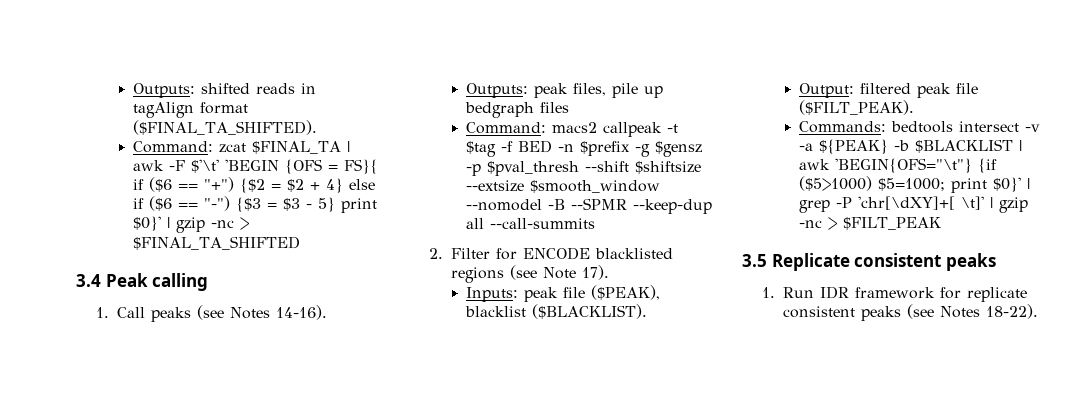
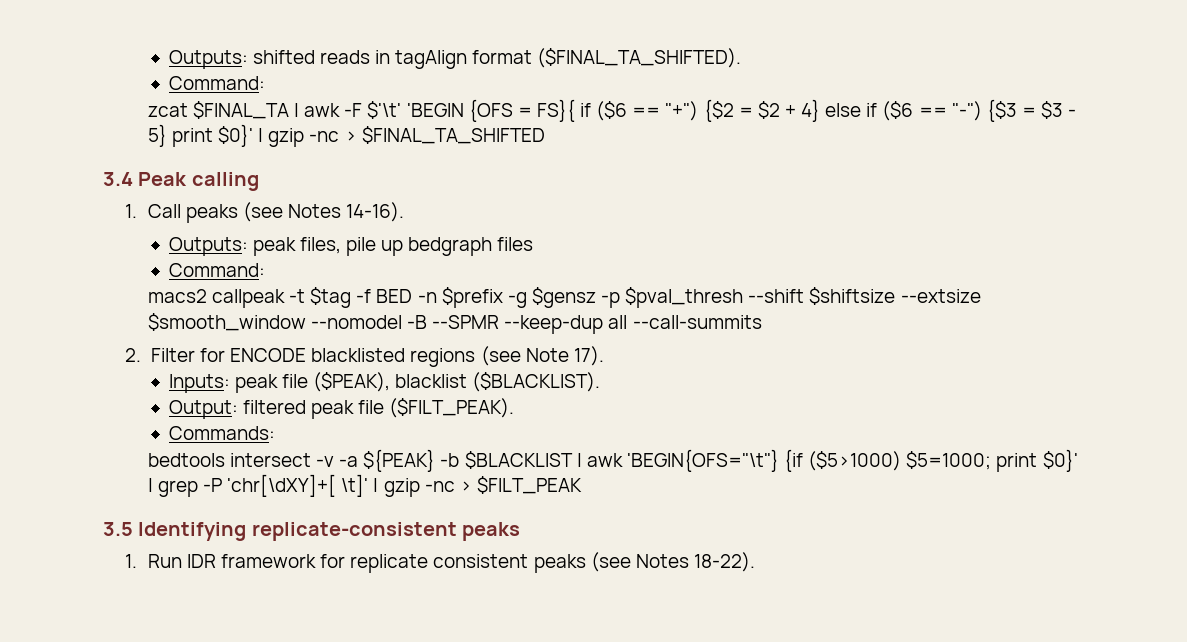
  Outputs: shifted reads in tagAlign format ($FINAL_TA_SHIFTED).
- Command: zcat $FINAL_TA | awk -F $'\t' 'BEGIN {OFS = FS}{ if ($6 == "+") {$2 = $2 + 4} else if ($6 == "-") {$3 = $3 - 5} print $0}' | gzip -nc > $FINAL_TA_SHIFTED
+ Command:
+ zcat $FINAL_TA | awk -F $'\t' 'BEGIN {OFS = FS}{ if ($6 == "+") {$2 = $2 + 4} else if ($6 == "-") {$3 = $3 - 5} print $0}' | gzip -nc > $FINAL_TA_SHIFTED
  Outputs: peak files, pile up bedgraph files
- Command: macs2 callpeak -t $tag -f BED -n $prefix -g $gensz -p $pval_thresh --shift $shiftsize --extsize $smooth_window --nomodel -B --SPMR --keep-dup all --call-summits
+ Command:
+ macs2 callpeak -t $tag -f BED -n $prefix -g $gensz -p $pval_thresh --shift $shiftsize --extsize $smooth_window --nomodel -B --SPMR --keep-dup all --call-summits
- Commands: bedtools intersect -v -a ${PEAK} -b $BLACKLIST | awk 'BEGIN{OFS="\t"} {if ($5>1000) $5=1000; print $0}' | grep -P 'chr[\dXY]+[ \t]' | gzip -nc > $FILT_PEAK
+ Commands:
+ bedtools intersect -v -a ${PEAK} -b $BLACKLIST | awk 'BEGIN{OFS="\t"} {if ($5>1000) $5=1000; print $0}' | grep -P 'chr[\dXY]+[ \t]' | gzip -nc > $FILT_PEAK
- 3.5 Replicate consistent peaks
+ 3.5 Identifying replicate-consistent peaks

